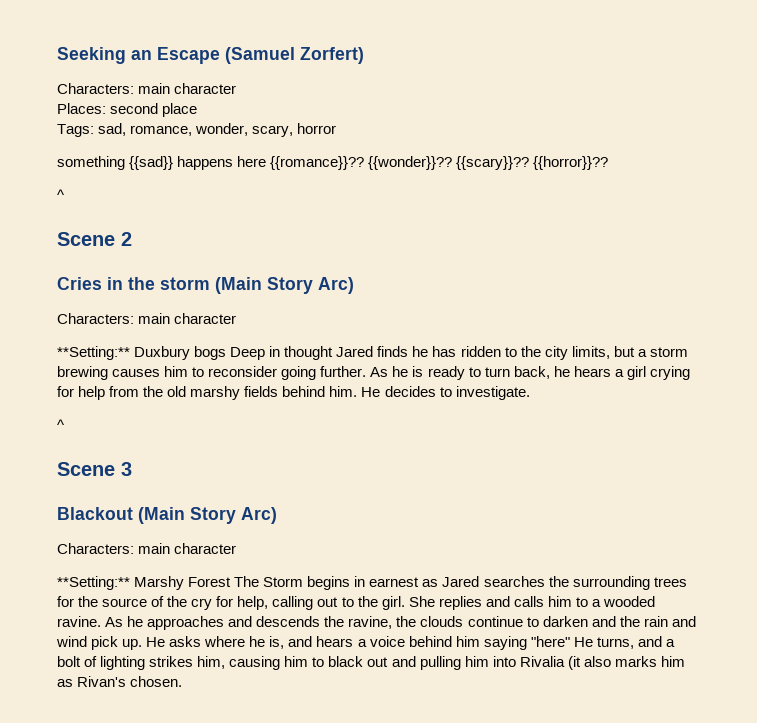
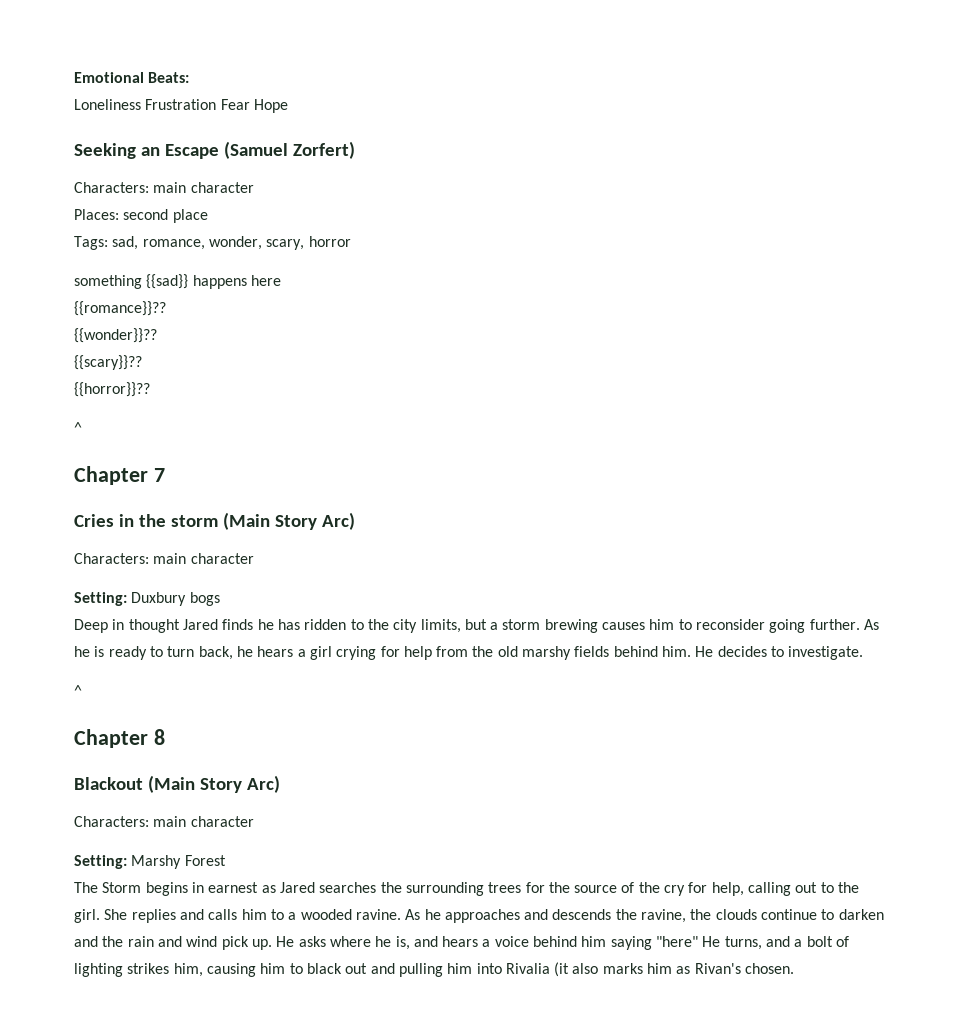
+ Emotional Beats:
+ Loneliness Frustration Fear Hope
- something {{sad}} happens here {{romance}}?? {{wonder}}?? {{scary}}?? {{horror}}??
+ something {{sad}} happens here
+ {{romance}}??
+ {{wonder}}??
+ {{scary}}??
+ {{horror}}??
- Scene 2
+ Chapter 7
- **Setting:** Duxbury bogs Deep in thought Jared finds he has ridden to the city limits, but a storm brewing causes him to reconsider going further.
+ Setting: Duxbury bogs
+ Deep in thought Jared finds he has ridden to the city limits, but a storm brewing causes him to reconsider going further.
- Scene 3
+ Chapter 8
- **Setting:** Marshy Forest The Storm begins in earnest as Jared searches the surrounding trees for the source of the cry for help, calling out to the girl.
+ Setting: Marshy Forest
+ The Storm begins in earnest as Jared searches the surrounding trees for the source of the cry for help, calling out to the girl.

